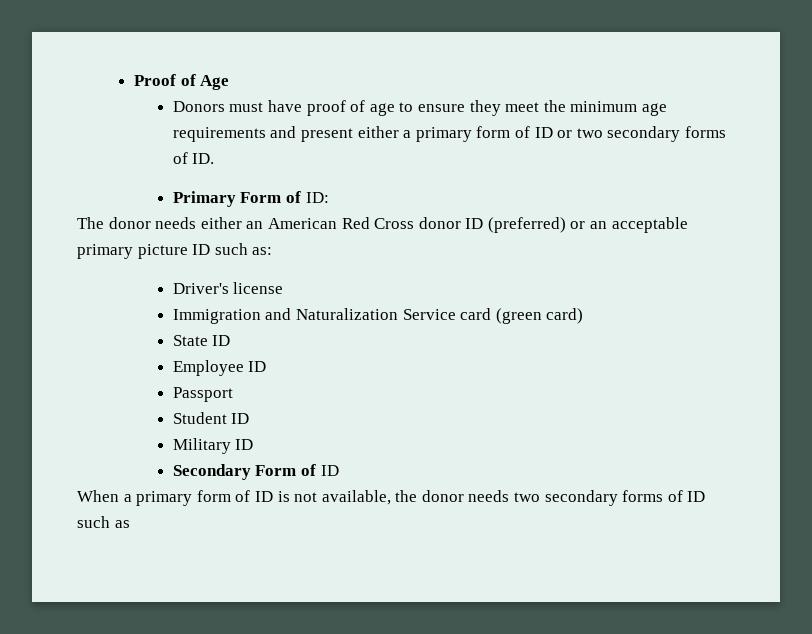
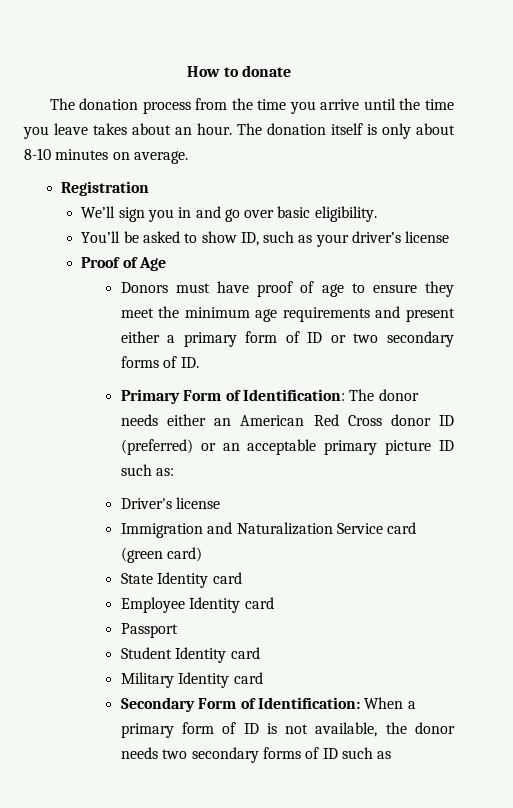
+ How to donate
+ The donation process from the time you arrive until the time you leave takes about an hour. The donation itself is only about 8-10 minutes on average.
+ Registration
+ We’ll sign you in and go over basic eligibility.
+ You’ll be asked to show ID, such as your driver’s license
- Primary Form of ID:
- The donor needs either an American Red Cross donor ID (preferred) or an acceptable primary picture ID such as:
+ Primary Form of Identification: The donor needs either an American Red Cross donor ID (preferred) or an acceptable primary picture ID such as:
- State ID
+ State Identity card
- Employee ID
+ Employee Identity card
- Student ID
+ Student Identity card
- Military ID
+ Military Identity card
- Secondary Form of ID
- When a primary form of ID is not available, the donor needs two secondary forms of ID such as
+ Secondary Form of Identification: When a primary form of ID is not available, the donor needs two secondary forms of ID such as

